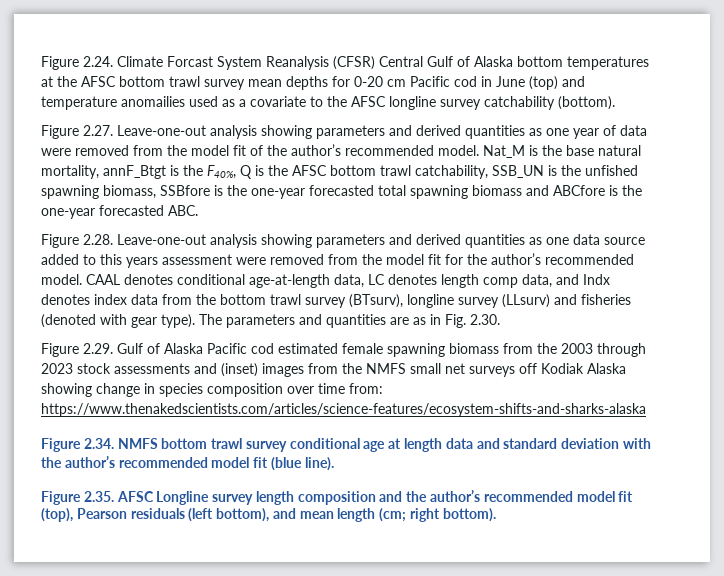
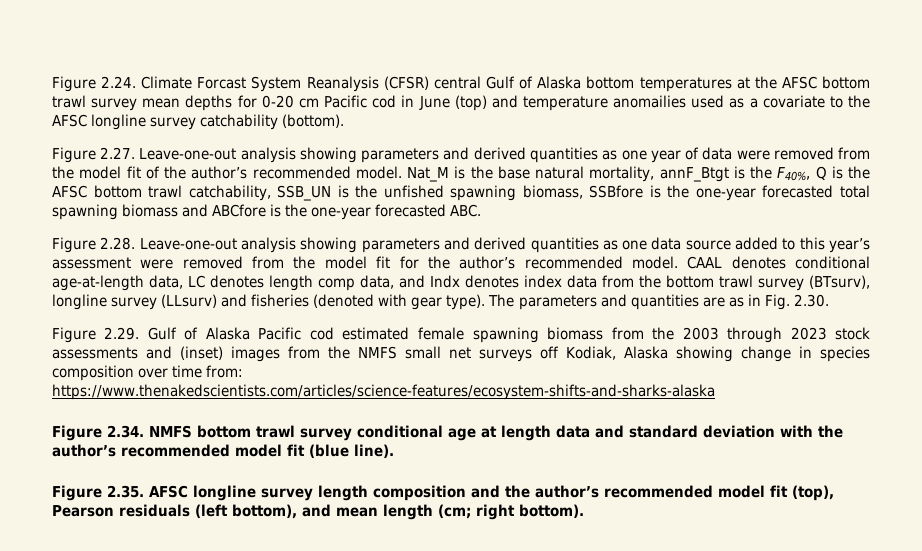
- Figure 2.24. Climate Forcast System Reanalysis (CFSR) Central Gulf of Alaska bottom temperatures at the AFSC bottom trawl survey mean depths for 0-20 cm Pacific cod in June (top) and temperature anomailies used as a covariate to the AFSC longline survey catchability (bottom).
+ Figure 2.24. Climate Forcast System Reanalysis (CFSR) central Gulf of Alaska bottom temperatures at the AFSC bottom trawl survey mean depths for 0-20 cm Pacific cod in June (top) and temperature anomailies used as a covariate to the AFSC longline survey catchability (bottom).
- Figure 2.28. Leave-one-out analysis showing parameters and derived quantities as one data source added to this years assessment were removed from the model fit for the author’s recommended model.
+ Figure 2.28. Leave-one-out analysis showing parameters and derived quantities as one data source added to this year’s assessment were removed from the model fit for the author’s recommended model.
- Figure 2.29. Gulf of Alaska Pacific cod estimated female spawning biomass from the 2003 through 2023 stock assessments and (inset) images from the NMFS small net surveys off Kodiak Alaska showing change in species composition over time from: https://www.thenakedscientists.com/articles/science-features/ecosystem-shifts-and-sharks-alaska
+ Figure 2.29. Gulf of Alaska Pacific cod estimated female spawning biomass from the 2003 through 2023 stock assessments and (inset) images from the NMFS small net surveys off Kodiak, Alaska showing change in species composition over time from: https://www.thenakedscientists.com/articles/science-features/ecosystem-shifts-and-sharks-alaska
- Figure 2.35. AFSC Longline survey length composition and the author’s recommended model fit (top), Pearson residuals (left bottom), and mean length (cm; right bottom).
+ Figure 2.35. AFSC longline survey length composition and the author’s recommended model fit (top), Pearson residuals (left bottom), and mean length (cm; right bottom).

